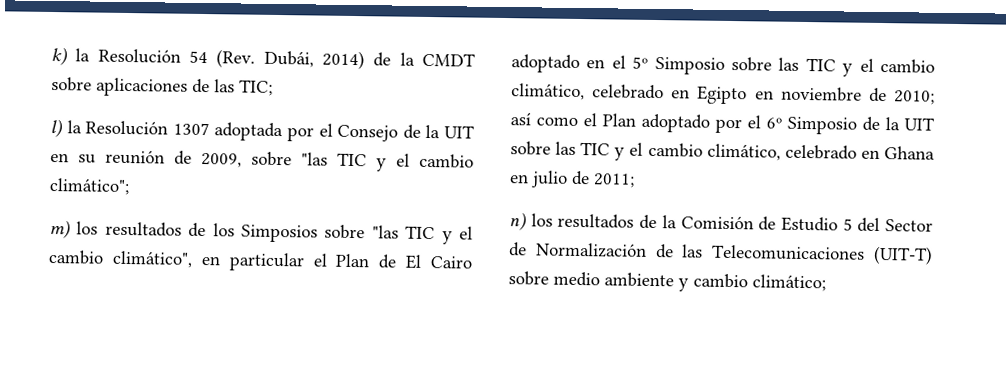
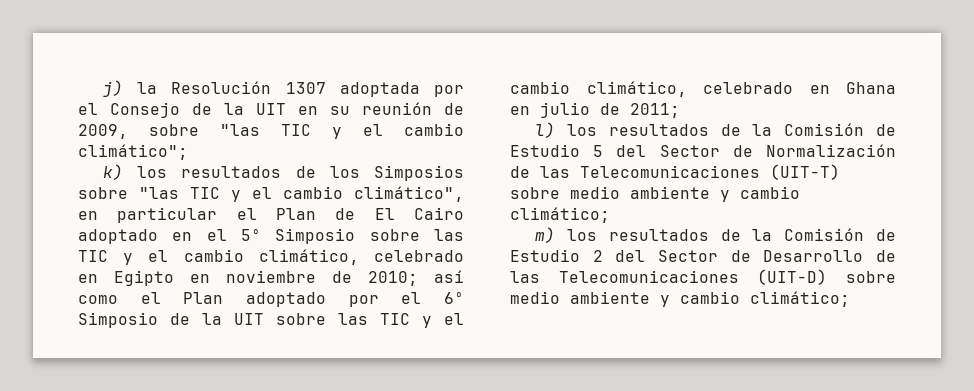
- k) la Resolución 54 (Rev. Dubái, 2014) de la CMDT sobre aplicaciones de las TIC;
- l) la Resolución 1307 adoptada por el Consejo de la UIT en su reunión de 2009, sobre "las TIC y el cambio climático";
+ j) la Resolución 1307 adoptada por el Consejo de la UIT en su reunión de 2009, sobre "las TIC y el cambio climático";
- m) los resultados de los Simposios sobre "las TIC y el cambio climático", en particular el Plan de El Cairo adoptado en el 5º Simposio sobre las TIC y el cambio climático, celebrado en Egipto en noviembre de 2010;
+ k) los resultados de los Simposios sobre "las TIC y el cambio climático", en particular el Plan de El Cairo adoptado en el 5º Simposio sobre las TIC y el cambio climático, celebrado en Egipto en noviembre de 2010;
- n) los resultados de la Comisión de Estudio 5 del Sector de Normalización de las Telecomunicaciones (UIT-T) sobre medio ambiente y cambio climático;
+ l) los resultados de la Comisión de Estudio 5 del Sector de Normalización de las Telecomunicaciones (UIT-T) sobre medio ambiente y cambio climático;
+ m) los resultados de la Comisión de Estudio 2 del Sector de Desarrollo de las Telecomunicaciones (UIT-D) sobre medio ambiente y cambio climático;

